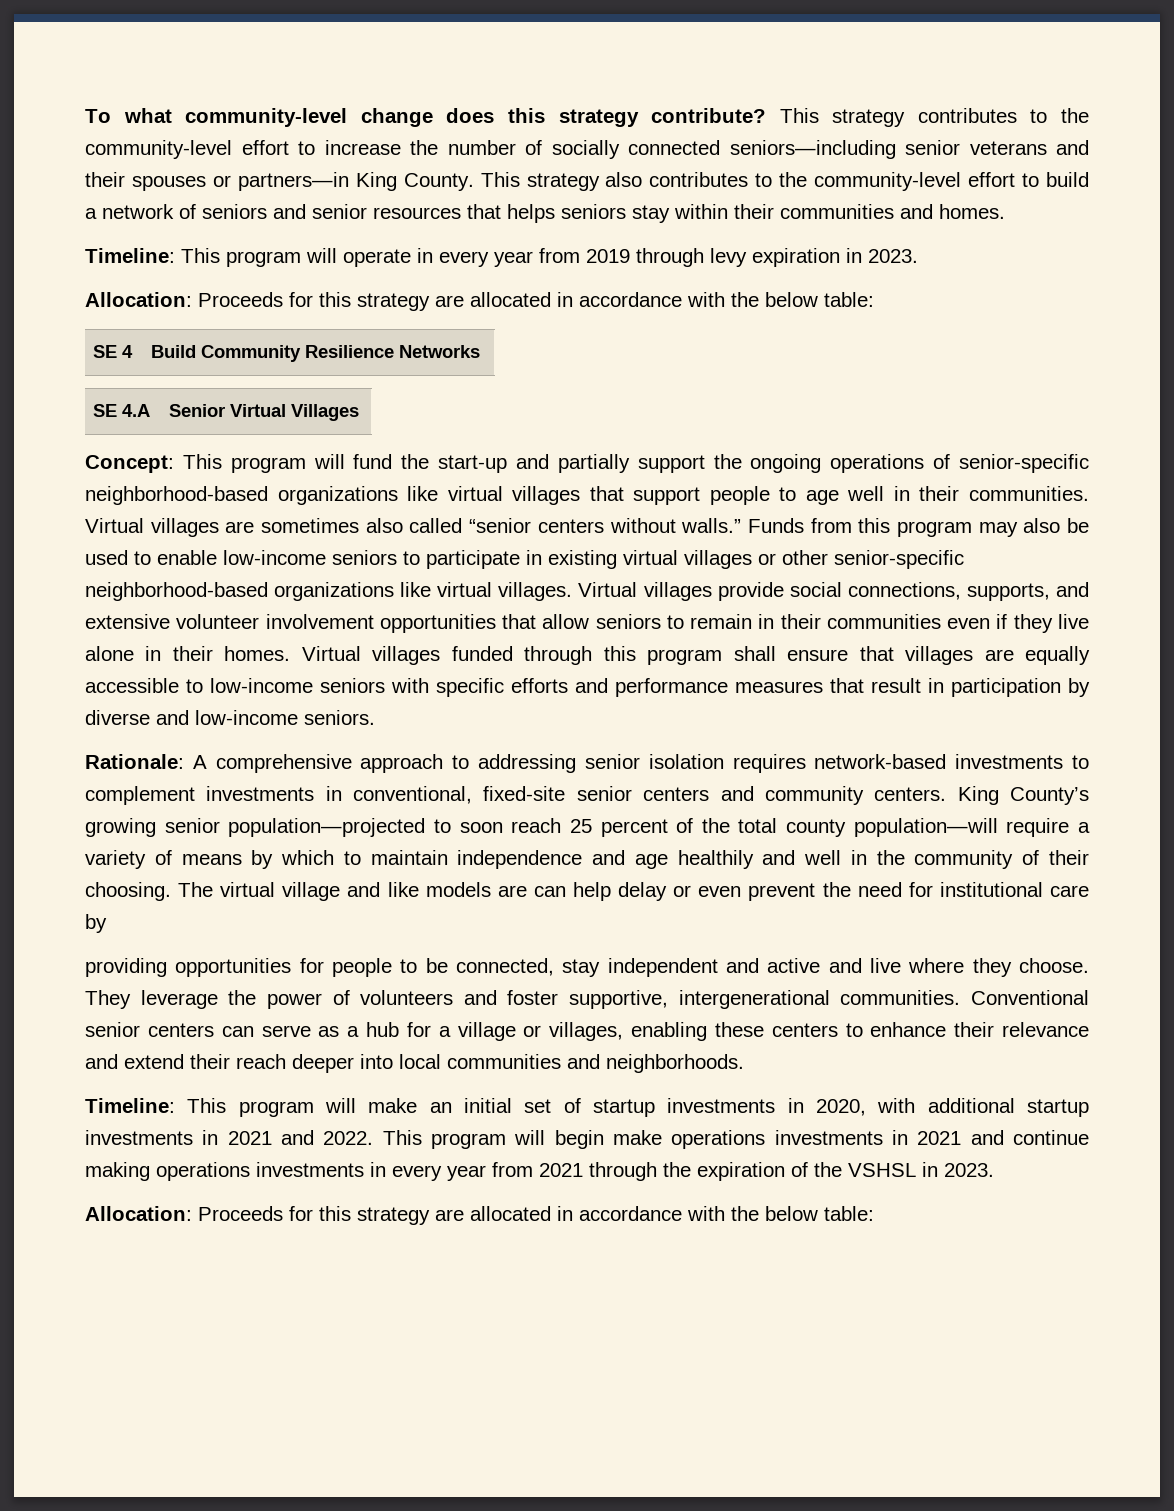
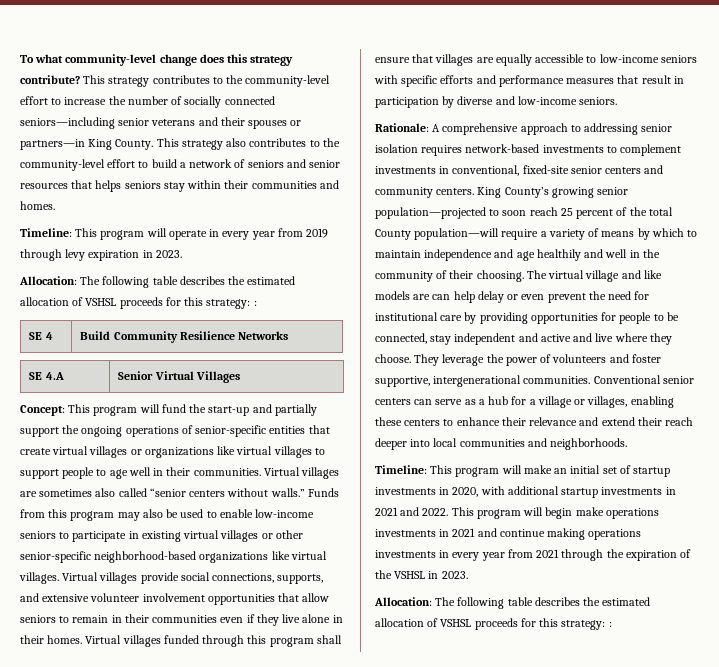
  Timeline: This program will operate in every year from 2019 through levy expiration in 2023.
- Allocation: Proceeds for this strategy are allocated in accordance with the below table:
+ Allocation: The following table describes the estimated allocation of VSHSL proceeds for this strategy: :
- Concept: This program will fund the start-up and partially support the ongoing operations of senior-specific neighborhood-based organizations like virtual villages that support people to age well in their communities.
+ Concept: This program will fund the start-up and partially support the ongoing operations of senior-specific entities that create virtual villages or organizations like virtual villages to support people to age well in their communities.
- King County’s growing senior population—projected to soon reach 25 percent of the total county population—will require a variety of means by which to maintain independence and age healthily and well in the community of their choosing.
+ King County’s growing senior population—projected to soon reach 25 percent of the total County population—will require a variety of means by which to maintain independence and age healthily and well in the community of their choosing.
- The virtual village and like models are can help delay or even prevent the need for institutional care by
- providing opportunities for people to be connected, stay independent and active and live where they choose.
+ The virtual village and like models are can help delay or even prevent the need for institutional care by providing opportunities for people to be connected, stay independent and active and live where they choose.
  This program will begin make operations investments in 2021 and continue making operations investments in every year from 2021 through the expiration of the VSHSL in 2023.
- Allocation: Proceeds for this strategy are allocated in accordance with the below table:
+ Allocation: The following table describes the estimated allocation of VSHSL proceeds for this strategy: :

